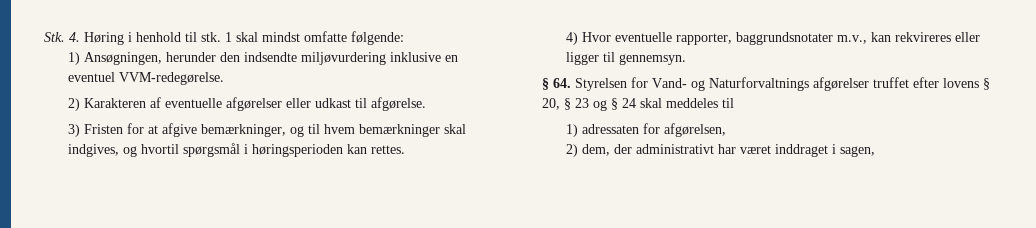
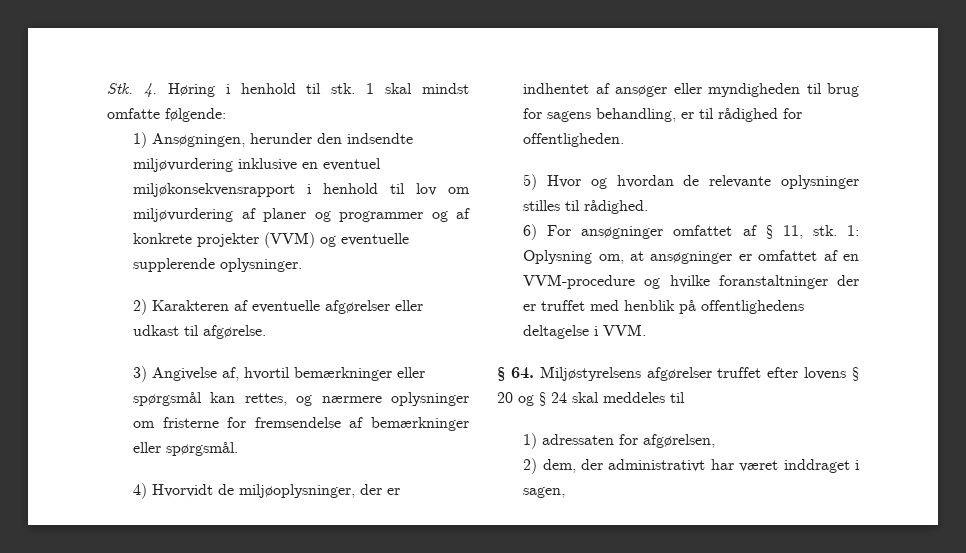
- 1) Ansøgningen, herunder den indsendte miljøvurdering inklusive en eventuel VVM-redegørelse.
+ 1) Ansøgningen, herunder den indsendte miljøvurdering inklusive en eventuel miljøkonsekvensrapport i henhold til lov om miljøvurdering af planer og programmer og af konkrete projekter (VVM) og eventuelle supplerende oplysninger.
- 3) Fristen for at afgive bemærkninger, og til hvem bemærkninger skal indgives, og hvortil spørgsmål i høringsperioden kan rettes.
- 4) Hvor eventuelle rapporter, baggrundsnotater m.v., kan rekvireres eller ligger til gennemsyn.
- § 64. Styrelsen for Vand- og Naturforvaltnings afgørelser truffet efter lovens § 20, § 23 og § 24 skal meddeles til
+ 3) Angivelse af, hvortil bemærkninger eller spørgsmål kan rettes, og nærmere oplysninger om fristerne for fremsendelse af bemærkninger eller spørgsmål.
+ 4) Hvorvidt de miljøoplysninger, der er indhentet af ansøger eller myndigheden til brug for sagens behandling, er til rådighed for offentligheden.
+ 5) Hvor og hvordan de relevante oplysninger stilles til rådighed.
+ 6) For ansøgninger omfattet af § 11, stk. 1: Oplysning om, at ansøgninger er omfattet af en VVM-procedure og hvilke foranstaltninger der er truffet med henblik på offentlighedens deltagelse i VVM.
+ § 64. Miljøstyrelsens afgørelser truffet efter lovens § 20 og § 24 skal meddeles til

